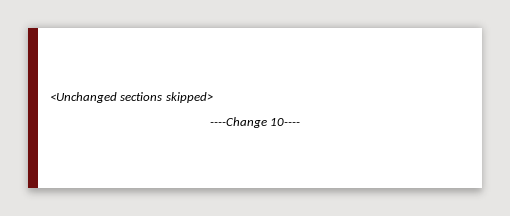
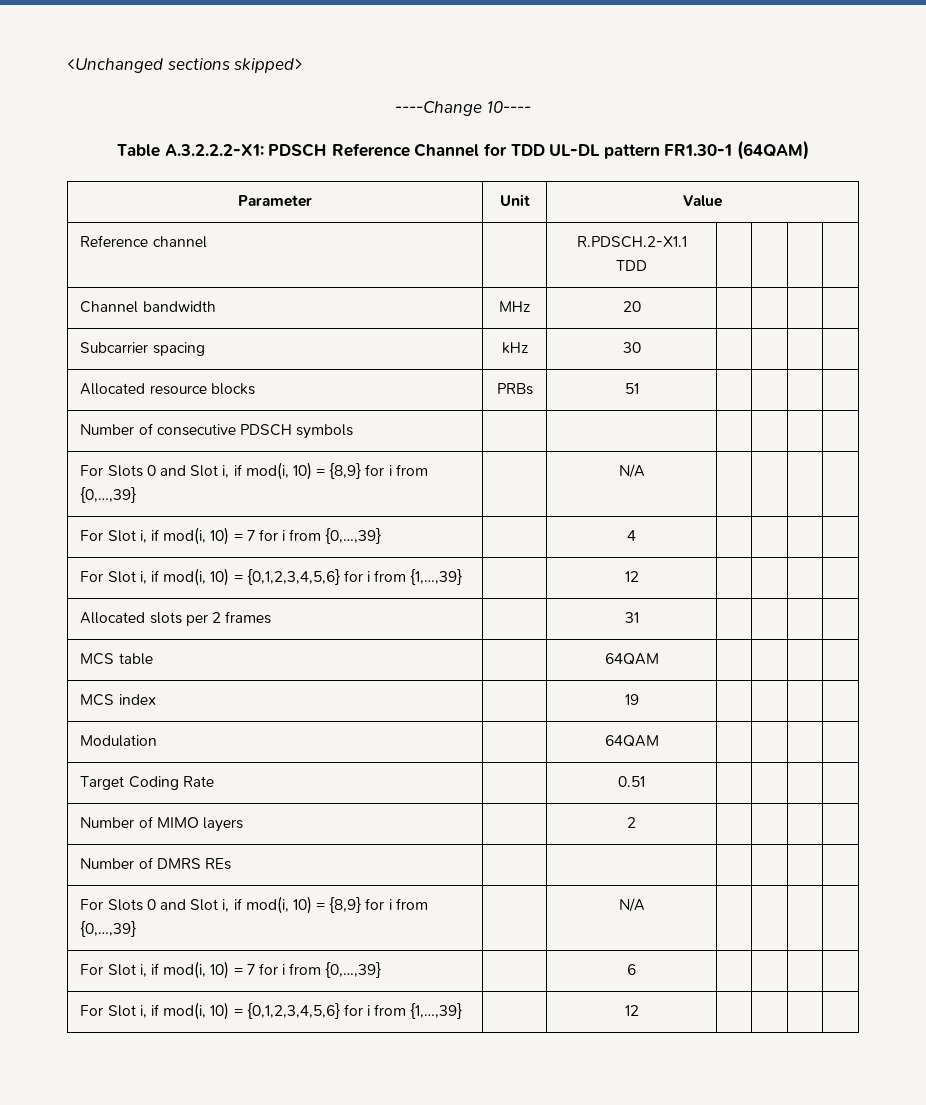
+ Table A.3.2.2.2-X1: PDSCH Reference Channel for TDD UL-DL pattern FR1.30-1 (64QAM)
+ Parameter | Unit | Value
+ Reference channel | | R.PDSCH.2-X1.1 TDD | | | |
+ Channel bandwidth | MHz | 20 | | | |
+ Subcarrier spacing | kHz | 30 | | | |
+ Allocated resource blocks | PRBs | 51 | | | |
+ Number of consecutive PDSCH symbols | | | | | |
+ For Slots 0 and Slot i, if mod(i, 10) = {8,9} for i from {0,…,39} | | N/A | | | |
+ For Slot i, if mod(i, 10) = 7 for i from {0,…,39} | | 4 | | | |
+ For Slot i, if mod(i, 10) = {0,1,2,3,4,5,6} for i from {1,…,39} | | 12 | | | |
+ Allocated slots per 2 frames | | 31 | | | |
+ MCS table | | 64QAM | | | |
+ MCS index | | 19 | | | |
+ Modulation | | 64QAM | | | |
+ Target Coding Rate | | 0.51 | | | |
+ Number of MIMO layers | | 2 | | | |
+ Number of DMRS REs | | | | | |
+ For Slots 0 and Slot i, if mod(i, 10) = {8,9} for i from {0,…,39} | | N/A | | | |
+ For Slot i, if mod(i, 10) = 7 for i from {0,…,39} | | 6 | | | |
+ For Slot i, if mod(i, 10) = {0,1,2,3,4,5,6} for i from {1,…,39} | | 12 | | | |

